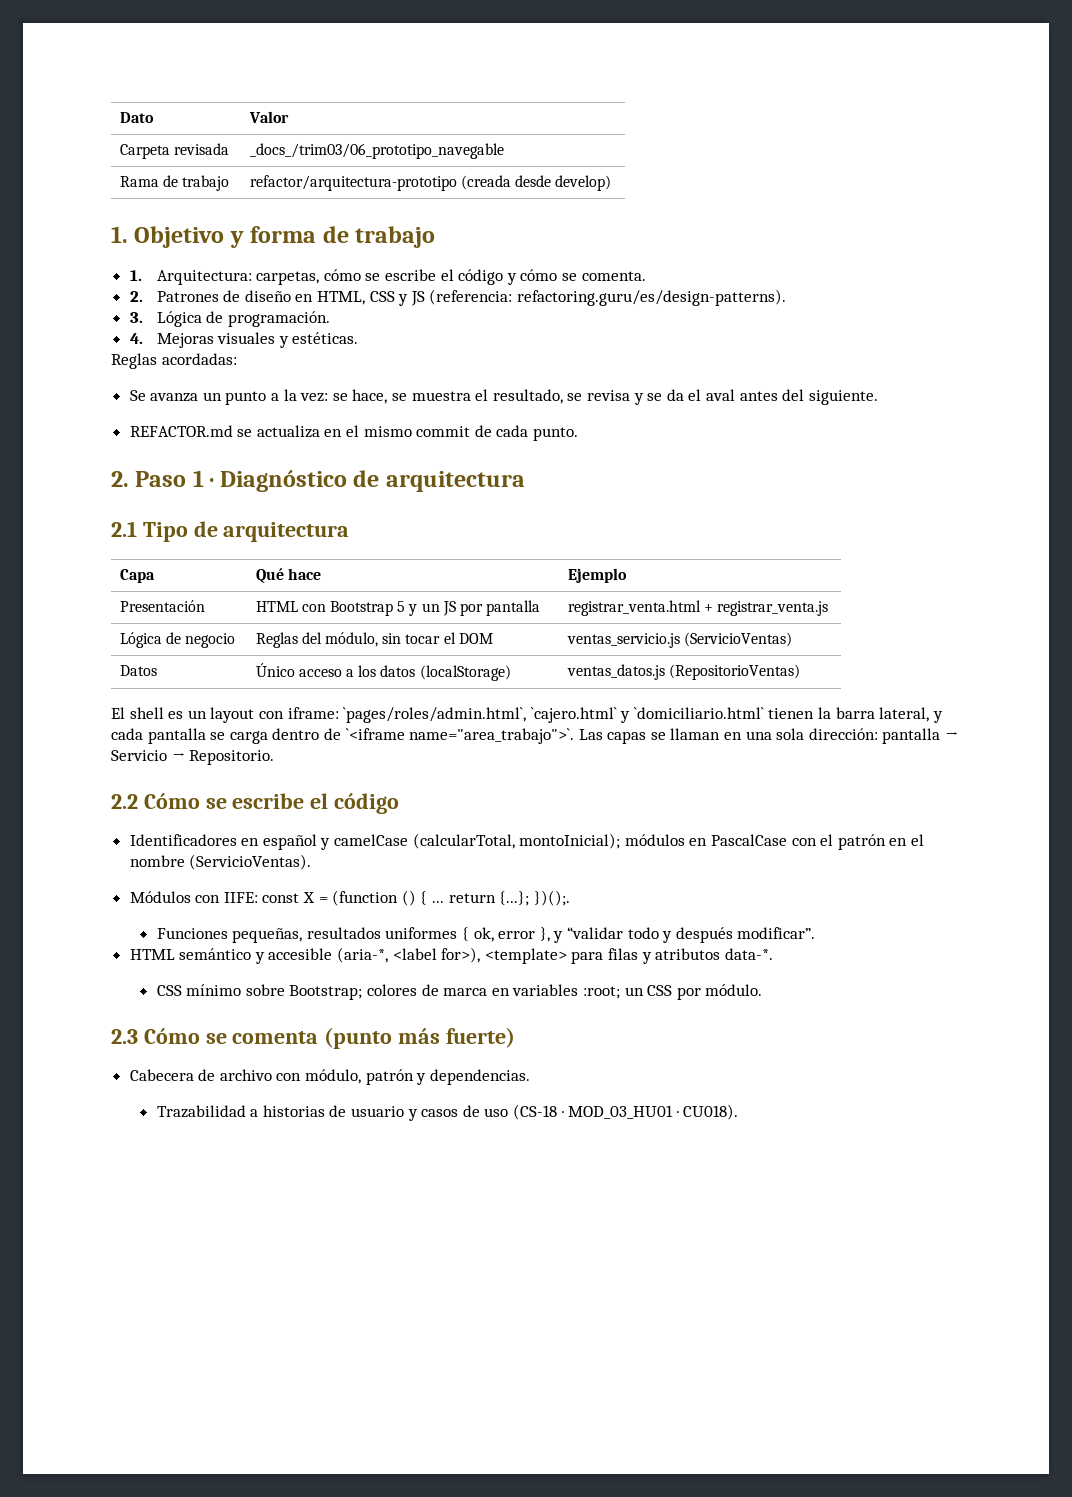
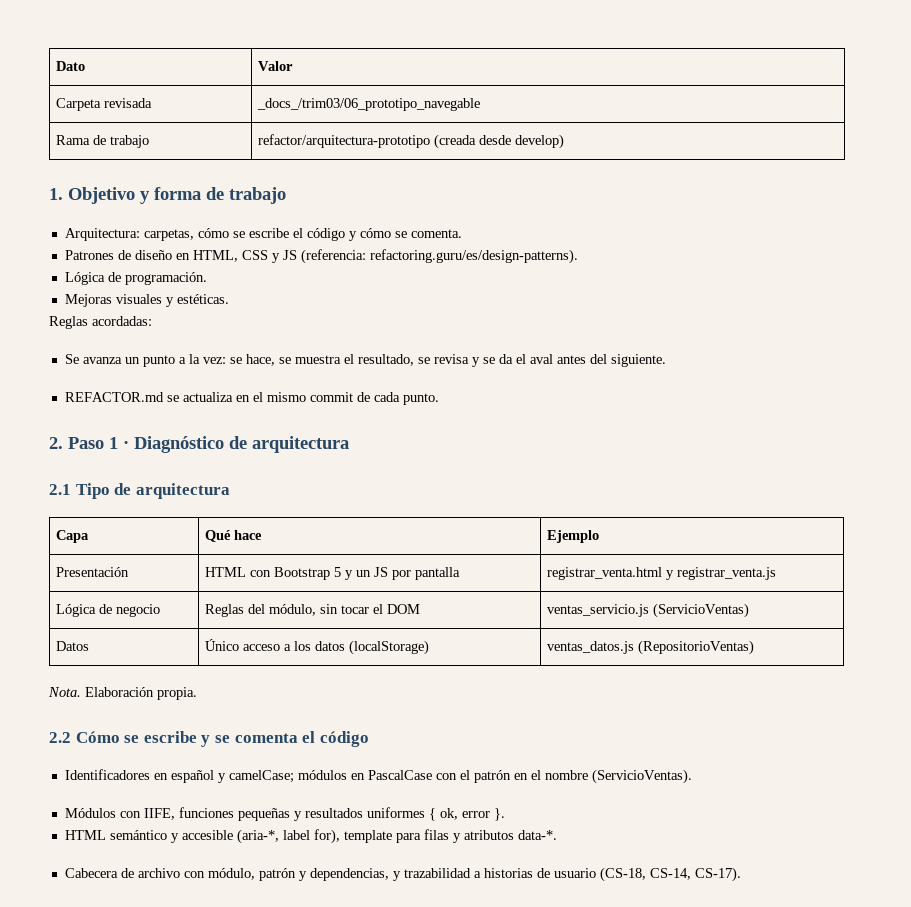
- 1. Arquitectura: carpetas, cómo se escribe el código y cómo se comenta.
+ Arquitectura: carpetas, cómo se escribe el código y cómo se comenta.
- 2. Patrones de diseño en HTML, CSS y JS (referencia: refactoring.guru/es/design-patterns).
+ Patrones de diseño en HTML, CSS y JS (referencia: refactoring.guru/es/design-patterns).
- 3. Lógica de programación.
+ Lógica de programación.
- 4. Mejoras visuales y estéticas.
+ Mejoras visuales y estéticas.
- Presentación | HTML con Bootstrap 5 y un JS por pantalla | registrar_venta.html + registrar_venta.js
+ Presentación | HTML con Bootstrap 5 y un JS por pantalla | registrar_venta.html y registrar_venta.js
- El shell es un layout con iframe: `pages/roles/admin.html`, `cajero.html` y `domiciliario.html` tienen la barra lateral, y cada pantalla se carga dentro de `<iframe name="area_trabajo">`. Las capas se llaman en una sola dirección: pantalla → Servicio → Repositorio.
+ Nota. Elaboración propia.
- 2.2 Cómo se escribe el código
+ 2.2 Cómo se escribe y se comenta el código
- Identificadores en español y camelCase (calcularTotal, montoInicial); módulos en PascalCase con el patrón en el nombre (ServicioVentas).
+ Identificadores en español y camelCase; módulos en PascalCase con el patrón en el nombre (ServicioVentas).
- Módulos con IIFE: const X = (function () { ... return {...}; })();.
- Funciones pequeñas, resultados uniformes { ok, error }, y “validar todo y después modificar”.
+ Módulos con IIFE, funciones pequeñas y resultados uniformes { ok, error }.
- HTML semántico y accesible (aria-*, <label for>), <template> para filas y atributos data-*.
+ HTML semántico y accesible (aria-*, label for), template para filas y atributos data-*.
- CSS mínimo sobre Bootstrap; colores de marca en variables :root; un CSS por módulo.
- 2.3 Cómo se comenta (punto más fuerte)
- Cabecera de archivo con módulo, patrón y dependencias.
- Trazabilidad a historias de usuario y casos de uso (CS-18 · MOD_03_HU01 · CU018).
+ Cabecera de archivo con módulo, patrón y dependencias, y trazabilidad a historias de usuario (CS-18, CS-14, CS-17).

